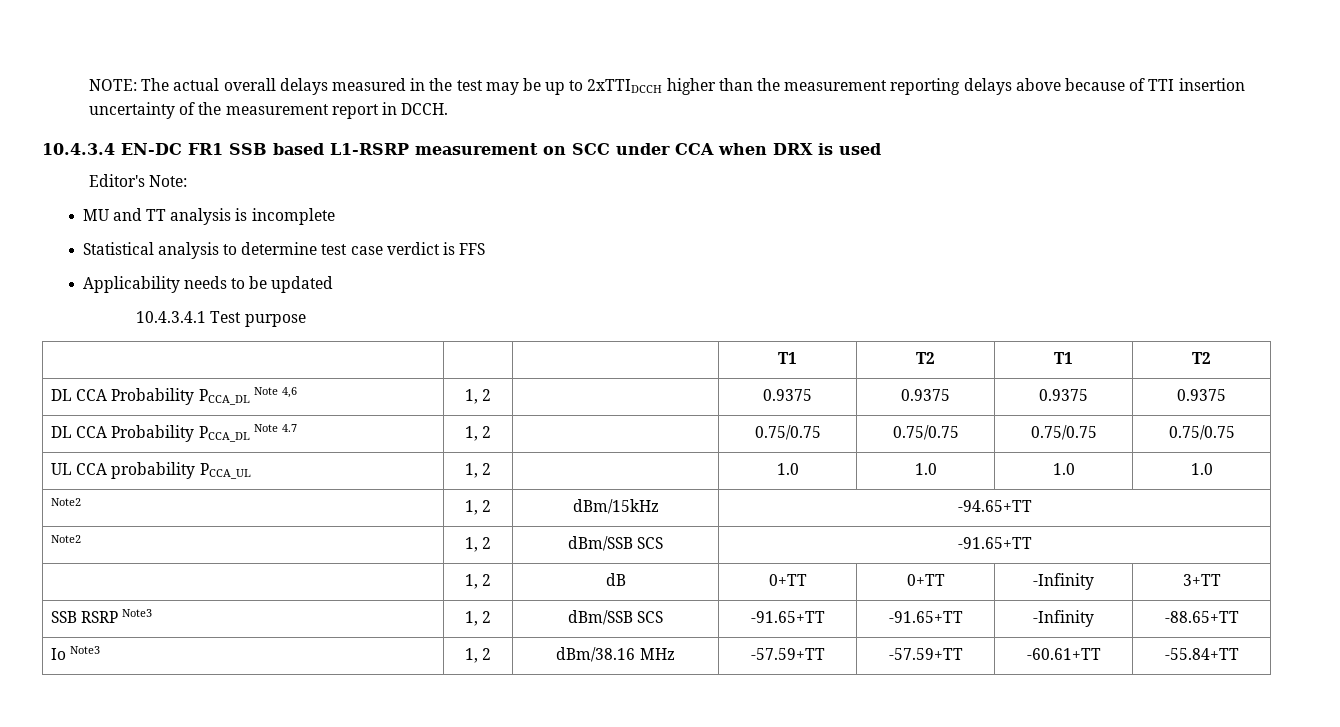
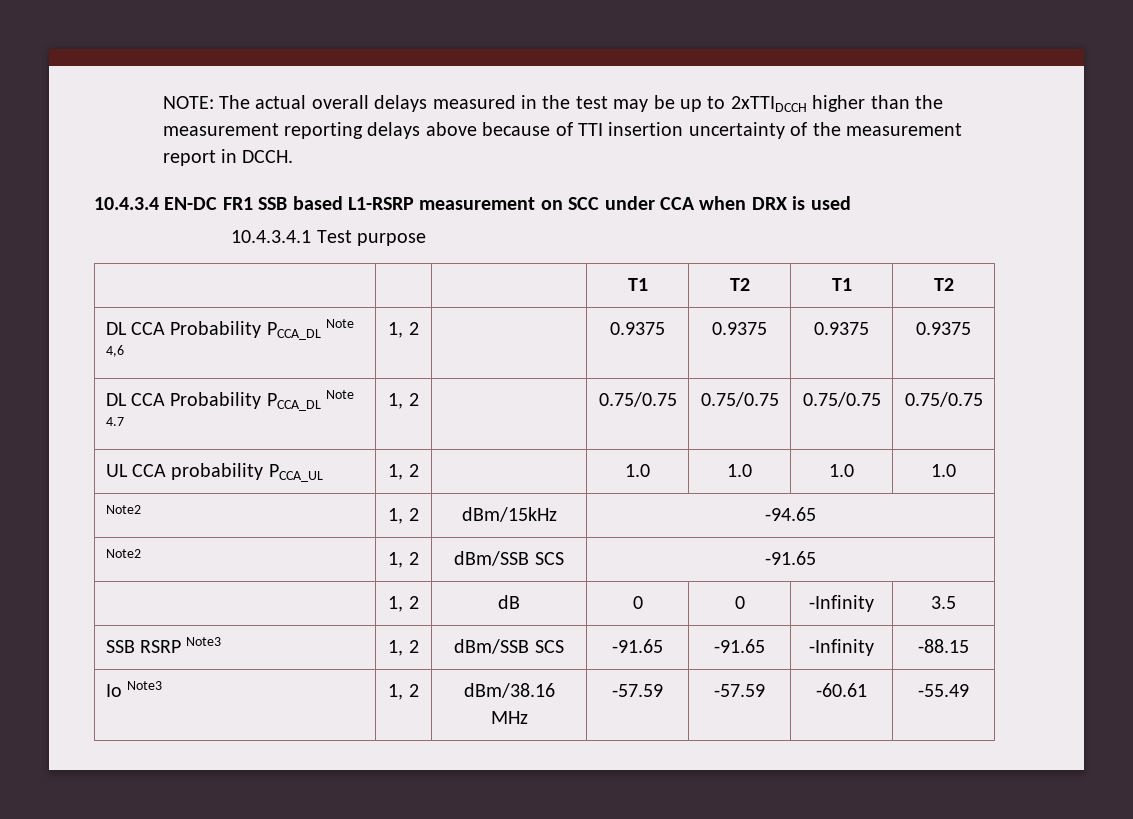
- Editor's Note:
- MU and TT analysis is incomplete
- Statistical analysis to determine test case verdict is FFS
- Applicability needs to be updated
- Note2 | 1, 2 | dBm/15kHz | -94.65+TT
+ Note2 | 1, 2 | dBm/15kHz | -94.65
- Note2 | 1, 2 | dBm/SSB SCS | -91.65+TT
+ Note2 | 1, 2 | dBm/SSB SCS | -91.65
- | 1, 2 | dB | 0+TT | 0+TT | -Infinity | 3+TT
+ | 1, 2 | dB | 0 | 0 | -Infinity | 3.5
- SSB RSRP Note3 | 1, 2 | dBm/SSB SCS | -91.65+TT | -91.65+TT | -Infinity | -88.65+TT
+ SSB RSRP Note3 | 1, 2 | dBm/SSB SCS | -91.65 | -91.65 | -Infinity | -88.15
- Io Note3 | 1, 2 | dBm/38.16 MHz | -57.59+TT | -57.59+TT | -60.61+TT | -55.84+TT
+ Io Note3 | 1, 2 | dBm/38.16 MHz | -57.59 | -57.59 | -60.61 | -55.49

